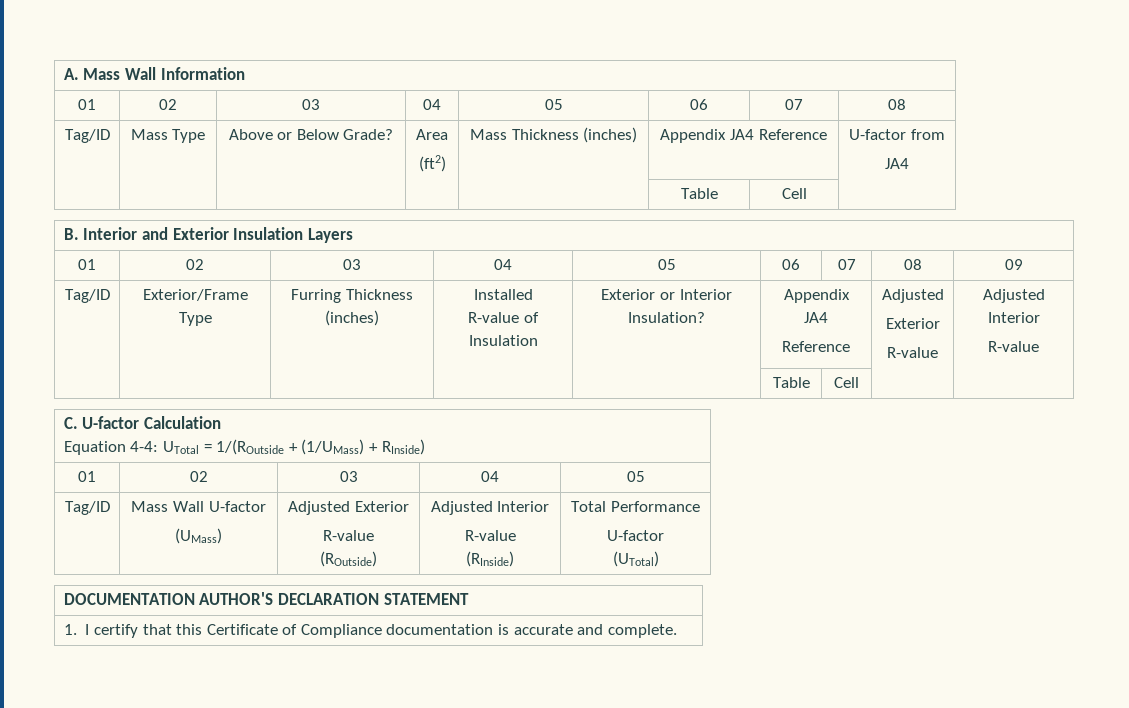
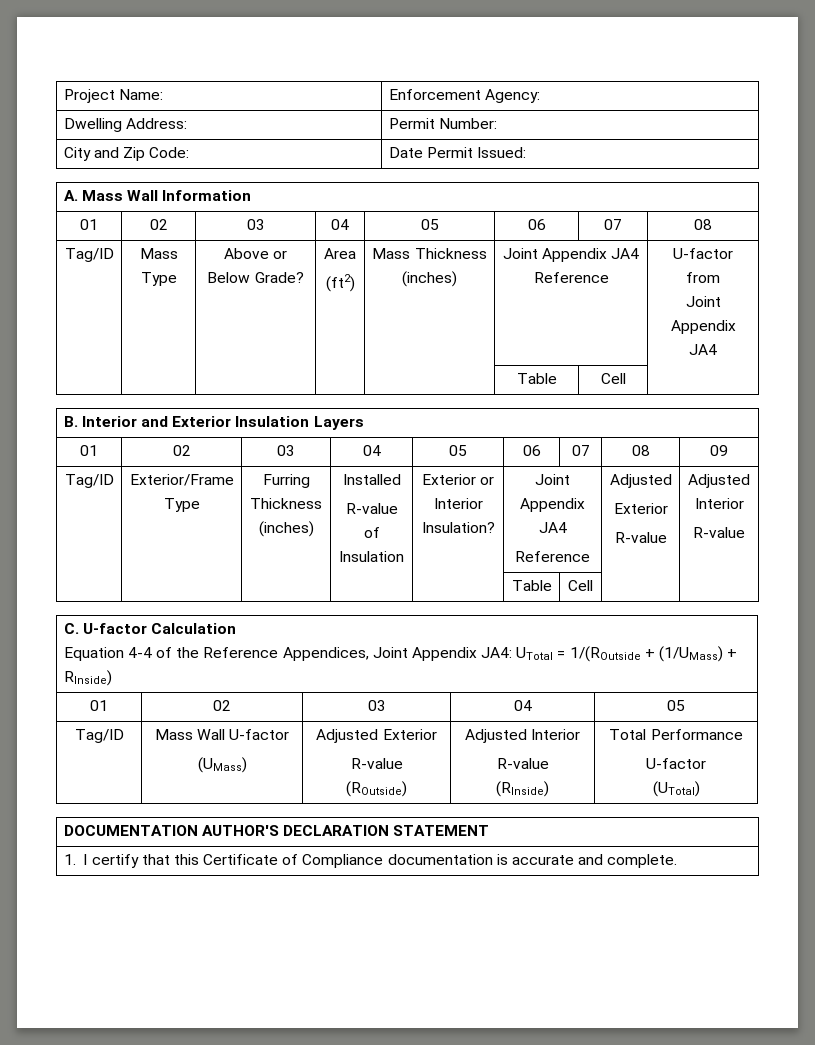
+ Project Name: | Enforcement Agency:
+ Dwelling Address: | Permit Number:
+ City and Zip Code: | Date Permit Issued:
  Tag/ID | Mass Type | Above or Below Grade? | Area
- (ft2) | Mass Thickness (inches) | Appendix JA4 Reference | U-factor from
- JA4
+ (ft2) | Mass Thickness (inches) | Joint Appendix JA4 Reference | U-factor from
+ Joint Appendix JA4
  Tag/ID | Exterior/Frame Type | Furring Thickness (inches) | Installed
- R-value of Insulation | Exterior or Interior Insulation? | Appendix JA4
+ R-value of Insulation | Exterior or Interior Insulation? | Joint Appendix JA4
  C. U-factor Calculation
- Equation 4-4: UTotal = 1/(ROutside + (1/UMass) + RInside)
+ Equation 4-4 of the Reference Appendices, Joint Appendix JA4: UTotal = 1/(ROutside + (1/UMass) + RInside)

